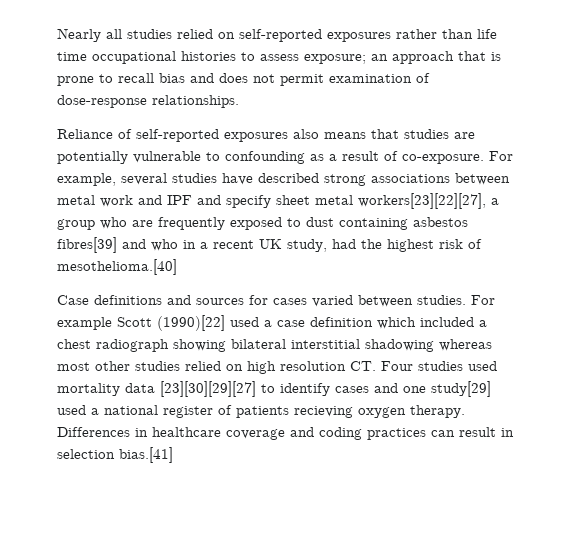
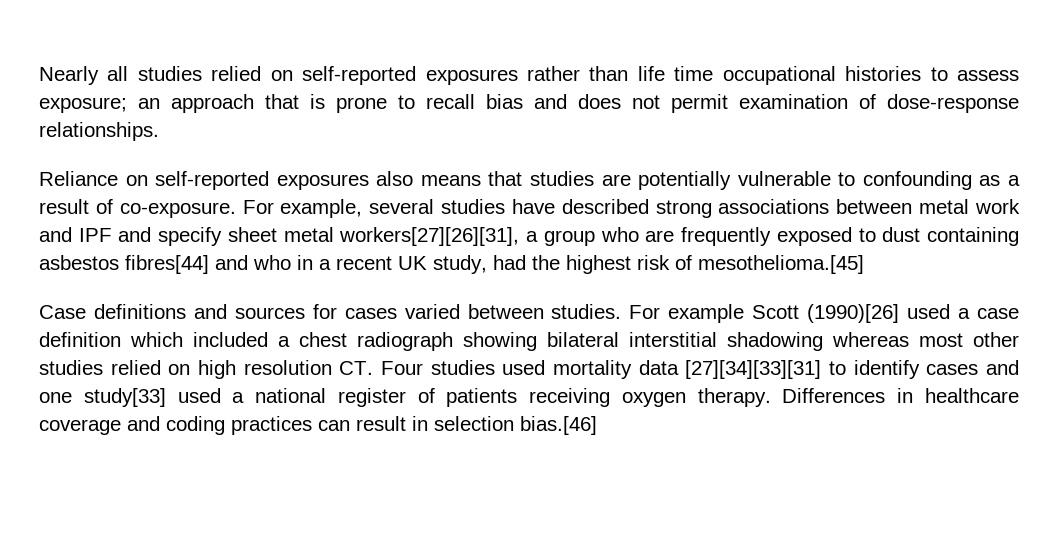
- Reliance of self-reported exposures also means that studies are potentially vulnerable to confounding as a result of co-exposure.
+ Reliance on self-reported exposures also means that studies are potentially vulnerable to confounding as a result of co-exposure.
- For example, several studies have described strong associations between metal work and IPF and specify sheet metal workers[23][22][27], a group who are frequently exposed to dust containing asbestos fibres[39] and who in a recent UK study, had the highest risk of mesothelioma.[40]
+ For example, several studies have described strong associations between metal work and IPF and specify sheet metal workers[27][26][31], a group who are frequently exposed to dust containing asbestos fibres[44] and who in a recent UK study, had the highest risk of mesothelioma.[45]
- For example Scott (1990)[22] used a case definition which included a chest radiograph showing bilateral interstitial shadowing whereas most other studies relied on high resolution CT. Four studies used mortality data [23][30][29][27] to identify cases and one study[29] used a national register of patients recieving oxygen therapy.
+ For example Scott (1990)[26] used a case definition which included a chest radiograph showing bilateral interstitial shadowing whereas most other studies relied on high resolution CT. Four studies used mortality data [27][34][33][31] to identify cases and one study[33] used a national register of patients receiving oxygen therapy.
- Differences in healthcare coverage and coding practices can result in selection bias.[41]
+ Differences in healthcare coverage and coding practices can result in selection bias.[46]

